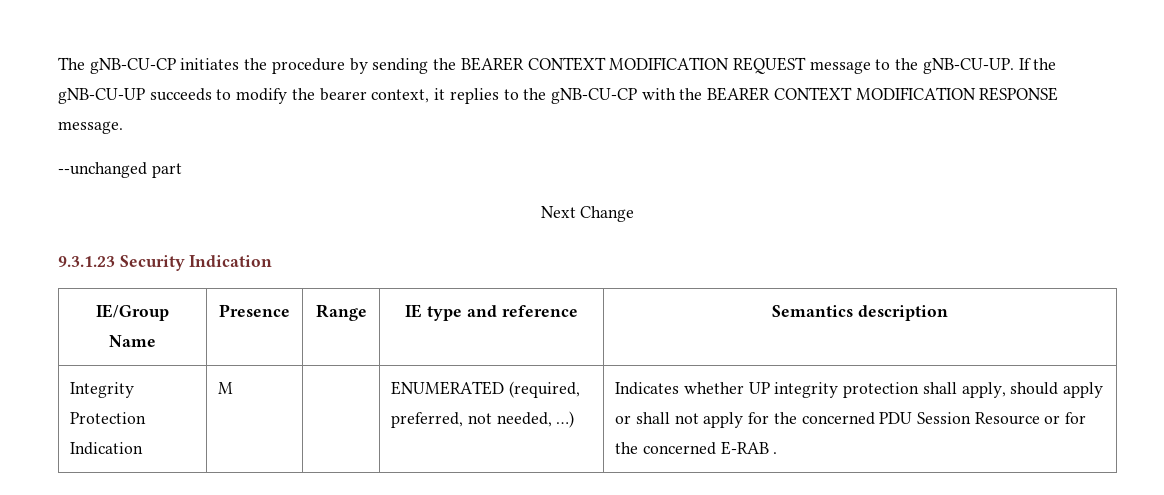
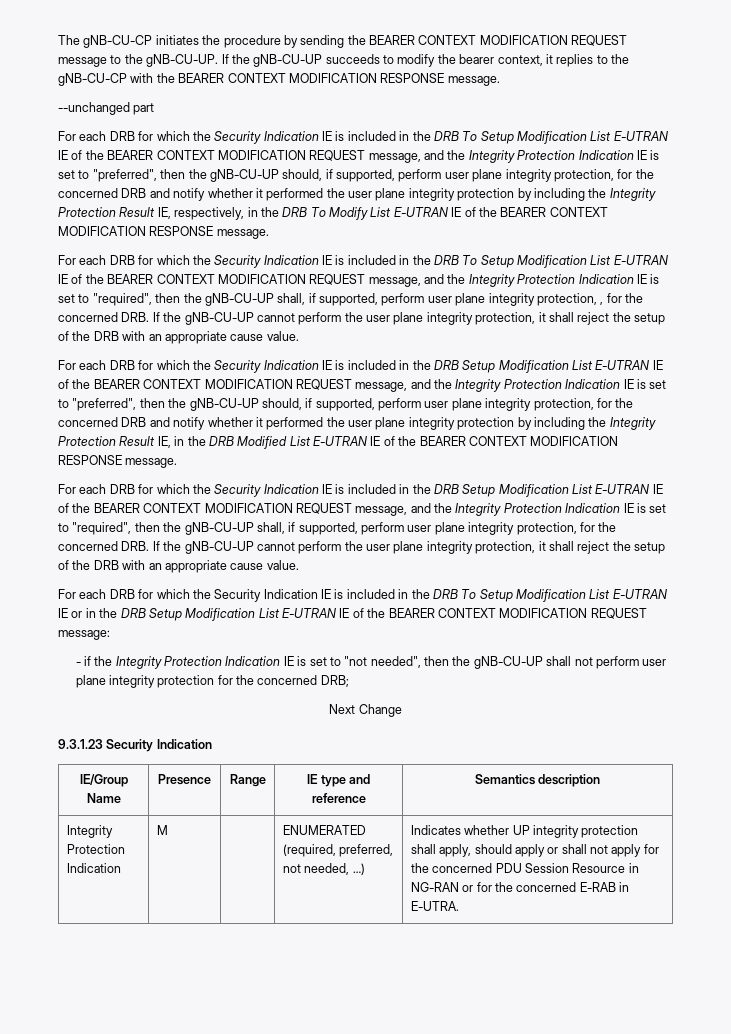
+ For each DRB for which the Security Indication IE is included in the DRB To Setup Modification List E-UTRAN IE of the BEARER CONTEXT MODIFICATION REQUEST message, and the Integrity Protection Indication IE is set to "preferred", then the gNB-CU-UP should, if supported, perform user plane integrity protection, for the concerned DRB and notify whether it performed the user plane integrity protection by including the Integrity Protection Result IE, respectively, in the DRB To Modify List E-UTRAN IE of the BEARER CONTEXT MODIFICATION RESPONSE message.
+ For each DRB for which the Security Indication IE is included in the DRB To Setup Modification List E-UTRAN IE of the BEARER CONTEXT MODIFICATION REQUEST message, and the Integrity Protection Indication IE is set to "required", then the gNB-CU-UP shall, if supported, perform user plane integrity protection, , for the concerned DRB. If the gNB-CU-UP cannot perform the user plane integrity protection, it shall reject the setup of the DRB with an appropriate cause value.
+ For each DRB for which the Security Indication IE is included in the DRB Setup Modification List E-UTRAN IE of the BEARER CONTEXT MODIFICATION REQUEST message, and the Integrity Protection Indication IE is set to "preferred", then the gNB-CU-UP should, if supported, perform user plane integrity protection, for the concerned DRB and notify whether it performed the user plane integrity protection by including the Integrity Protection Result IE, in the DRB Modified List E-UTRAN IE of the BEARER CONTEXT MODIFICATION RESPONSE message.
+ For each DRB for which the Security Indication IE is included in the DRB Setup Modification List E-UTRAN IE of the BEARER CONTEXT MODIFICATION REQUEST message, and the Integrity Protection Indication IE is set to "required", then the gNB-CU-UP shall, if supported, perform user plane integrity protection, for the concerned DRB. If the gNB-CU-UP cannot perform the user plane integrity protection, it shall reject the setup of the DRB with an appropriate cause value.
+ For each DRB for which the Security Indication IE is included in the DRB To Setup Modification List E-UTRAN IE or in the DRB Setup Modification List E-UTRAN IE of the BEARER CONTEXT MODIFICATION REQUEST message:
+ - if the Integrity Protection Indication IE is set to "not needed", then the gNB-CU-UP shall not perform user plane integrity protection for the concerned DRB;
- Integrity Protection Indication | M | | ENUMERATED (required, preferred, not needed, …) | Indicates whether UP integrity protection shall apply, should apply or shall not apply for the concerned PDU Session Resource or for the concerned E-RAB .
+ Integrity Protection Indication | M | | ENUMERATED (required, preferred, not needed, …) | Indicates whether UP integrity protection shall apply, should apply or shall not apply for the concerned PDU Session Resource in NG-RAN or for the concerned E-RAB in E-UTRA.

